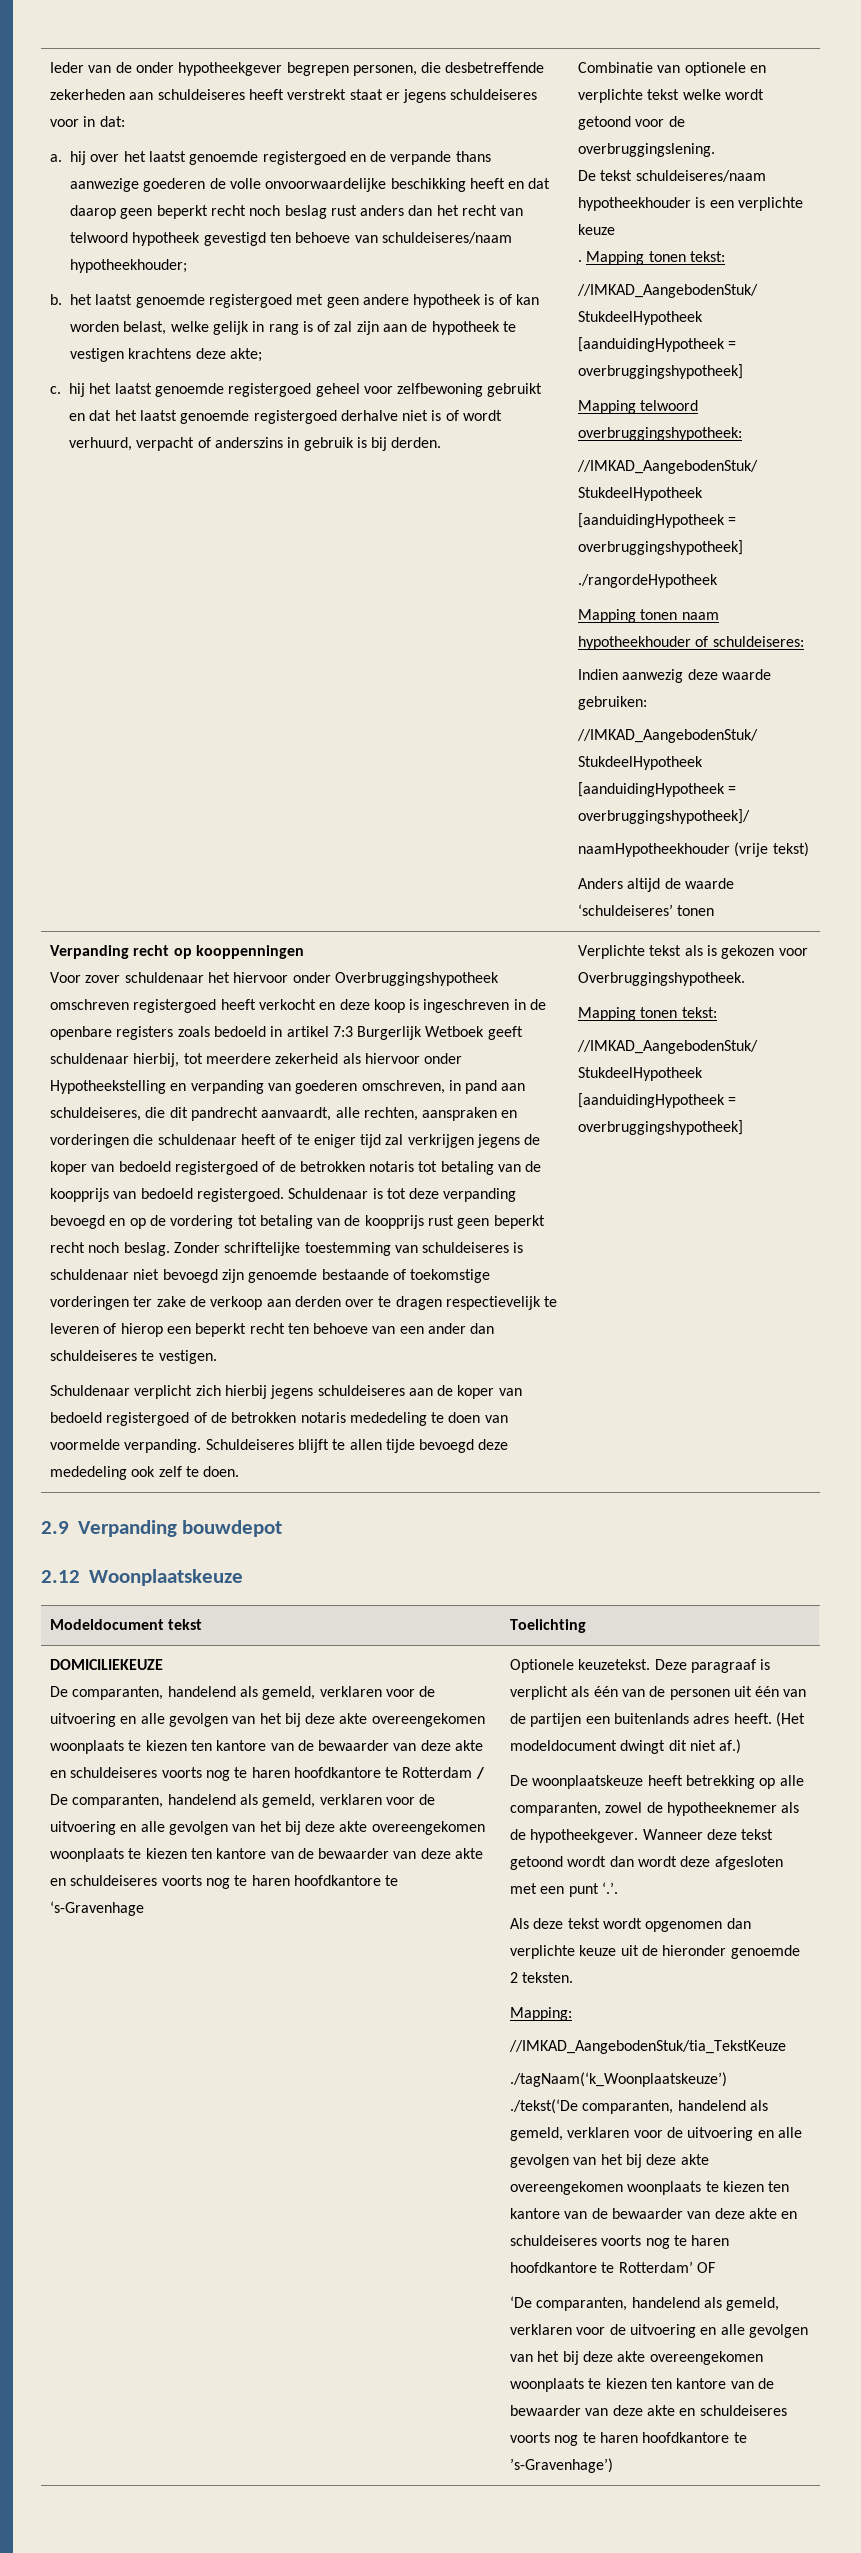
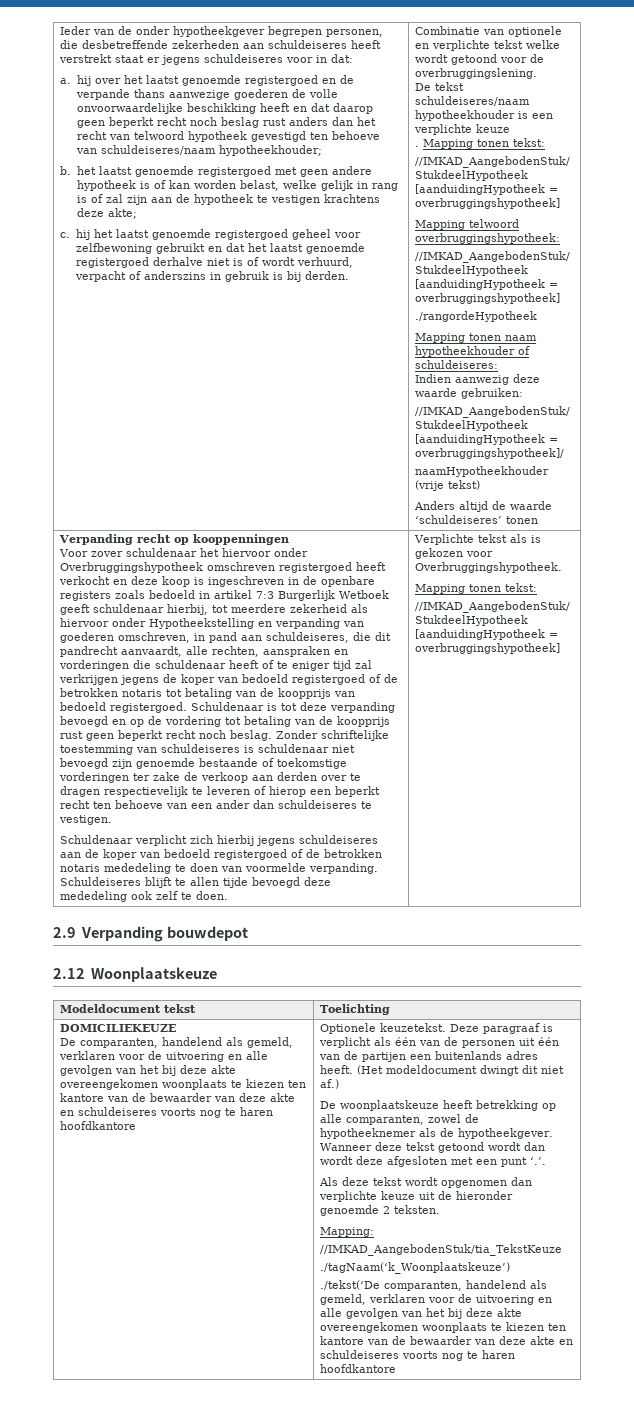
- De comparanten, handelend als gemeld, verklaren voor de uitvoering en alle gevolgen van het bij deze akte overeengekomen woonplaats te kiezen ten kantore van de bewaarder van deze akte en schuldeiseres voorts nog te haren hoofdkantore te Rotterdam / De comparanten, handelend als gemeld, verklaren voor de uitvoering en alle gevolgen van het bij deze akte overeengekomen woonplaats te kiezen ten kantore van de bewaarder van deze akte en schuldeiseres voorts nog te haren hoofdkantore te ‘s-Gravenhage
+ De comparanten, handelend als gemeld, verklaren voor de uitvoering en alle gevolgen van het bij deze akte overeengekomen woonplaats te kiezen ten kantore van de bewaarder van deze akte en schuldeiseres voorts nog te haren hoofdkantore
- ./tekst(‘De comparanten, handelend als gemeld, verklaren voor de uitvoering en alle gevolgen van het bij deze akte overeengekomen woonplaats te kiezen ten kantore van de bewaarder van deze akte en schuldeiseres voorts nog te haren hoofdkantore te Rotterdam’ OF
- ‘De comparanten, handelend als gemeld, verklaren voor de uitvoering en alle gevolgen van het bij deze akte overeengekomen woonplaats te kiezen ten kantore van de bewaarder van deze akte en schuldeiseres voorts nog te haren hoofdkantore te ’s-Gravenhage’)
+ ./tekst(‘De comparanten, handelend als gemeld, verklaren voor de uitvoering en alle gevolgen van het bij deze akte overeengekomen woonplaats te kiezen ten kantore van de bewaarder van deze akte en schuldeiseres voorts nog te haren hoofdkantore

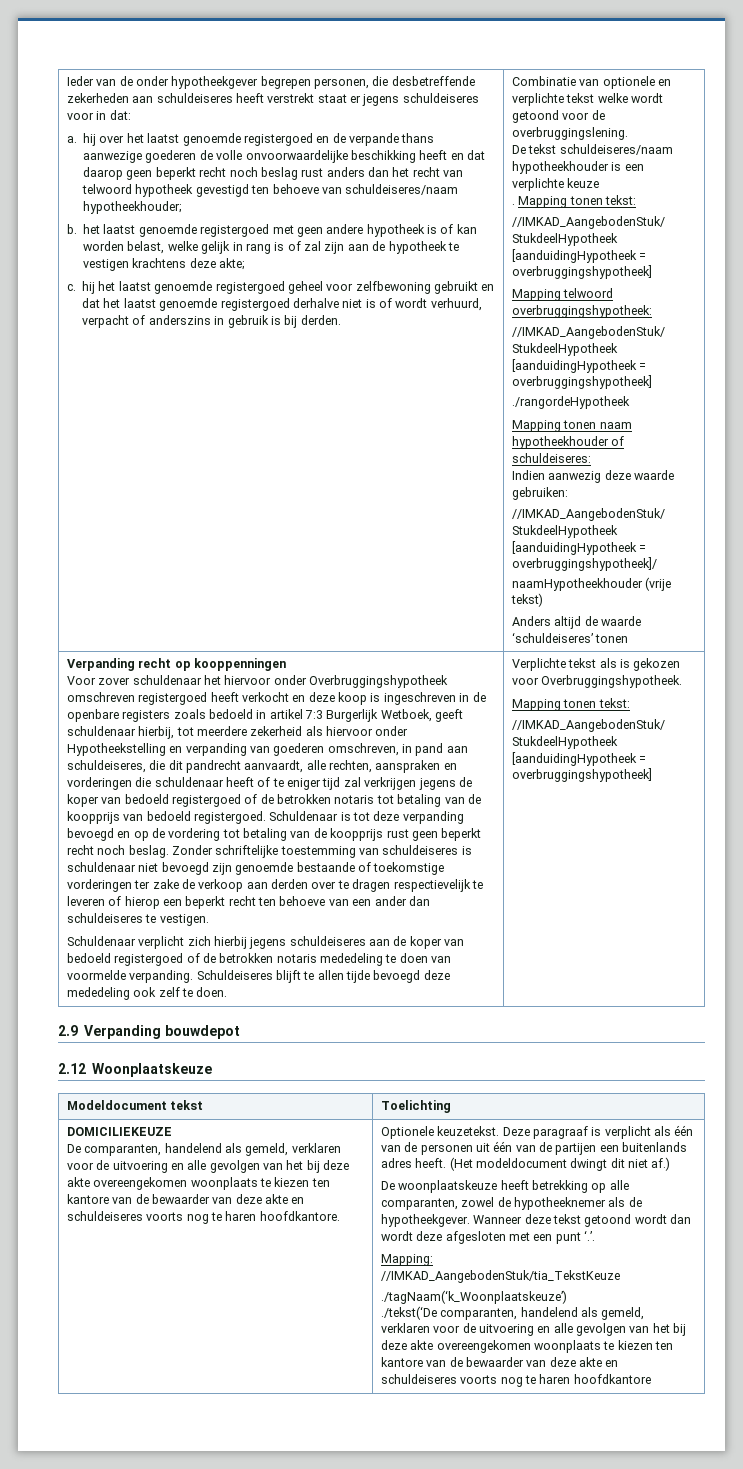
- Voor zover schuldenaar het hiervoor onder Overbruggingshypotheek omschreven registergoed heeft verkocht en deze koop is ingeschreven in de openbare registers zoals bedoeld in artikel 7:3 Burgerlijk Wetboek geeft schuldenaar hierbij, tot meerdere zekerheid als hiervoor onder Hypotheekstelling en verpanding van goederen omschreven, in pand aan schuldeiseres, die dit pandrecht aanvaardt, alle rechten, aanspraken en vorderingen die schuldenaar heeft of te eniger tijd zal verkrijgen jegens de koper van bedoeld registergoed of de betrokken notaris tot betaling van de koopprijs van bedoeld registergoed.
+ Voor zover schuldenaar het hiervoor onder Overbruggingshypotheek omschreven registergoed heeft verkocht en deze koop is ingeschreven in de openbare registers zoals bedoeld in artikel 7:3 Burgerlijk Wetboek, geeft schuldenaar hierbij, tot meerdere zekerheid als hiervoor onder Hypotheekstelling en verpanding van goederen omschreven, in pand aan schuldeiseres, die dit pandrecht aanvaardt, alle rechten, aanspraken en vorderingen die schuldenaar heeft of te eniger tijd zal verkrijgen jegens de koper van bedoeld registergoed of de betrokken notaris tot betaling van de koopprijs van bedoeld registergoed.
- De comparanten, handelend als gemeld, verklaren voor de uitvoering en alle gevolgen van het bij deze akte overeengekomen woonplaats te kiezen ten kantore van de bewaarder van deze akte en schuldeiseres voorts nog te haren hoofdkantore
+ De comparanten, handelend als gemeld, verklaren voor de uitvoering en alle gevolgen van het bij deze akte overeengekomen woonplaats te kiezen ten kantore van de bewaarder van deze akte en schuldeiseres voorts nog te haren hoofdkantore.
- Als deze tekst wordt opgenomen dan verplichte keuze uit de hieronder genoemde 2 teksten.

